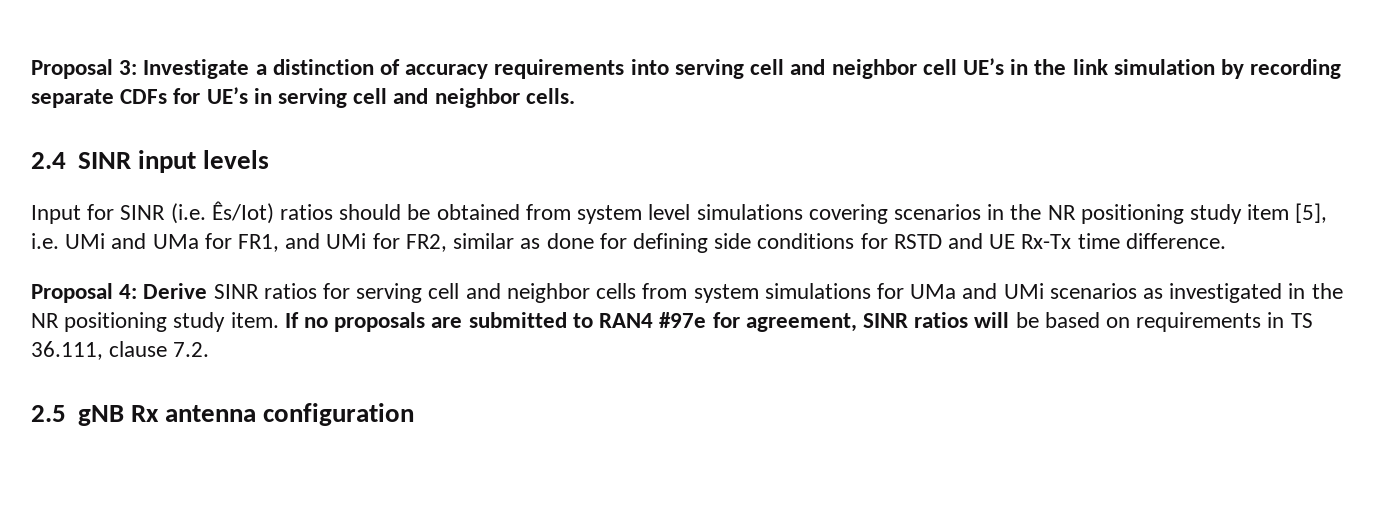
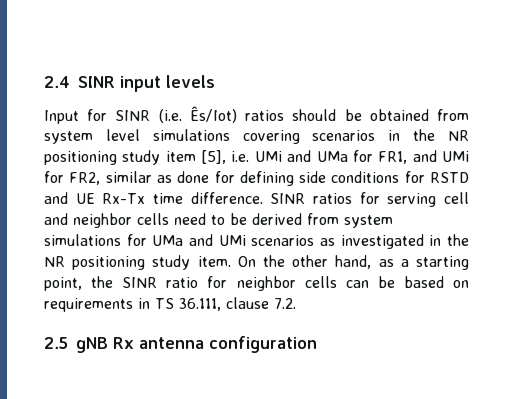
- Proposal 3: Investigate a distinction of accuracy requirements into serving cell and neighbor cell UE’s in the link simulation by recording separate CDFs for UE’s in serving cell and neighbor cells.
- Input for SINR (i.e. Ês/Iot) ratios should be obtained from system level simulations covering scenarios in the NR positioning study item [5], i.e. UMi and UMa for FR1, and UMi for FR2, similar as done for defining side conditions for RSTD and UE Rx-Tx time difference.
- Proposal 4: Derive SINR ratios for serving cell and neighbor cells from system simulations for UMa and UMi scenarios as investigated in the NR positioning study item.
+ Input for SINR (i.e. Ês/Iot) ratios should be obtained from system level simulations covering scenarios in the NR positioning study item [5], i.e. UMi and UMa for FR1, and UMi for FR2, similar as done for defining side conditions for RSTD and UE Rx-Tx time difference. SINR ratios for serving cell and neighbor cells need to be derived from system simulations for UMa and UMi scenarios as investigated in the NR positioning study item.
- If no proposals are submitted to RAN4 #97e for agreement, SINR ratios will be based on requirements in TS 36.111, clause 7.2.
+ On the other hand, as a starting point, the SINR ratio for neighbor cells can be based on requirements in TS 36.111, clause 7.2.

